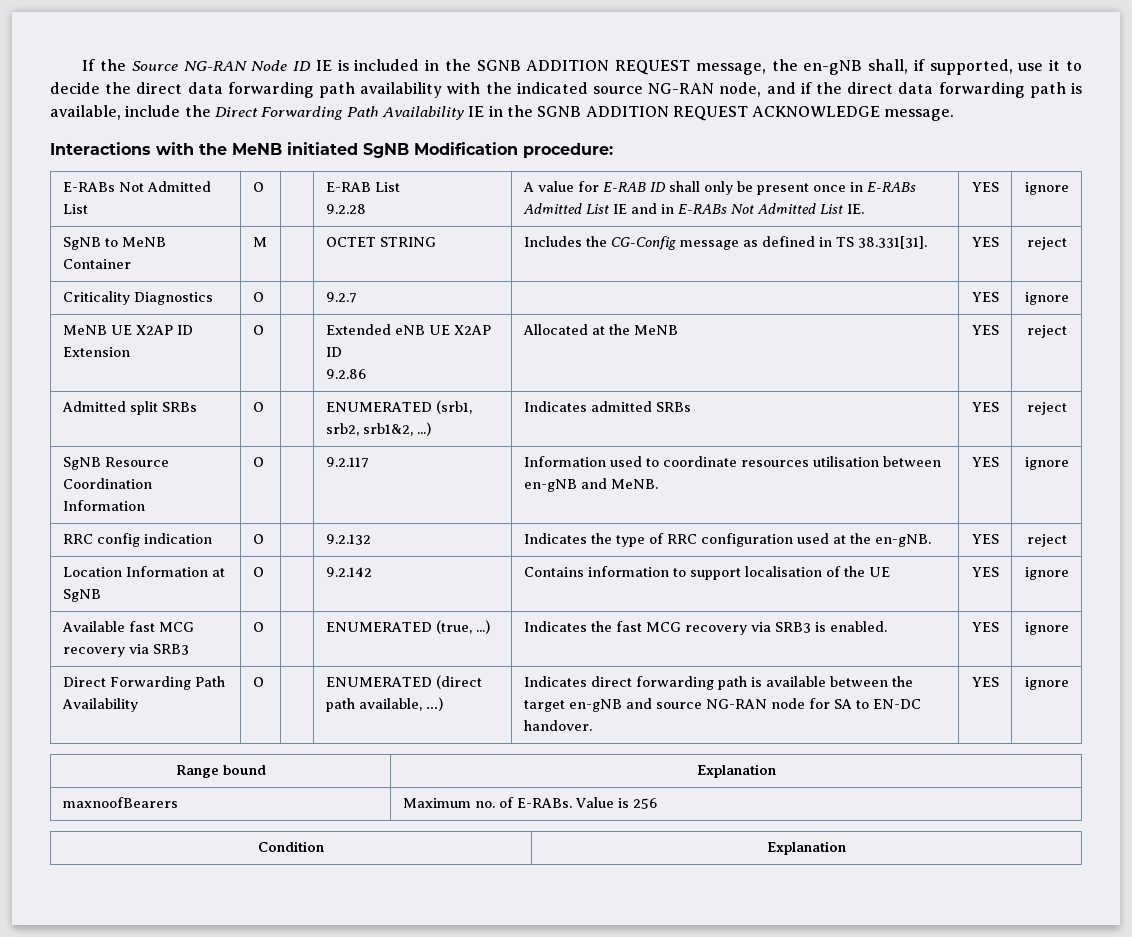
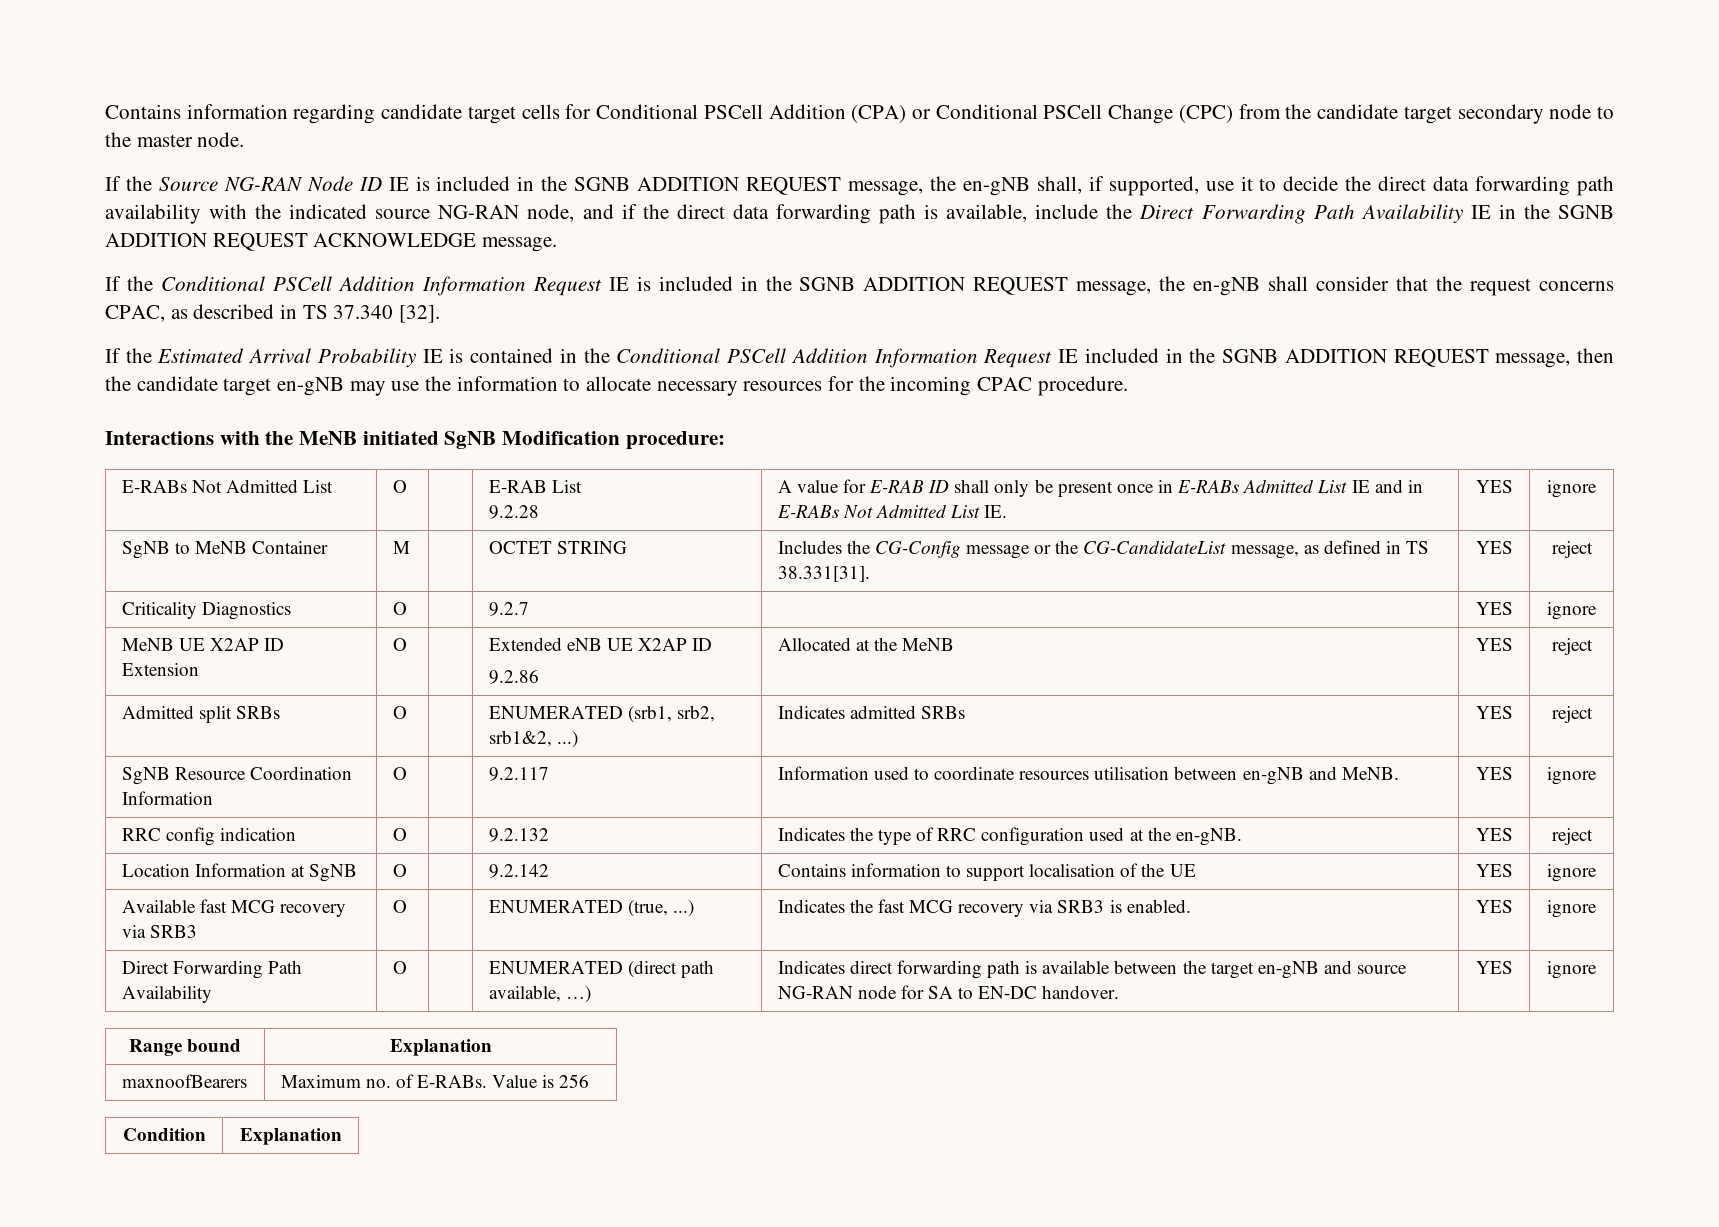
+ Contains information regarding candidate target cells for Conditional PSCell Addition (CPA) or Conditional PSCell Change (CPC) from the candidate target secondary node to the master node.
+ If the Conditional PSCell Addition Information Request IE is included in the SGNB ADDITION REQUEST message, the en-gNB shall consider that the request concerns CPAC, as described in TS 37.340 [32].
+ If the Estimated Arrival Probability IE is contained in the Conditional PSCell Addition Information Request IE included in the SGNB ADDITION REQUEST message, then the candidate target en-gNB may use the information to allocate necessary resources for the incoming CPAC procedure.
- SgNB to MeNB Container | M | | OCTET STRING | Includes the CG-Config message as defined in TS 38.331[31]. | YES | reject
+ SgNB to MeNB Container | M | | OCTET STRING | Includes the CG-Config message or the CG-CandidateList message, as defined in TS 38.331[31]. | YES | reject

